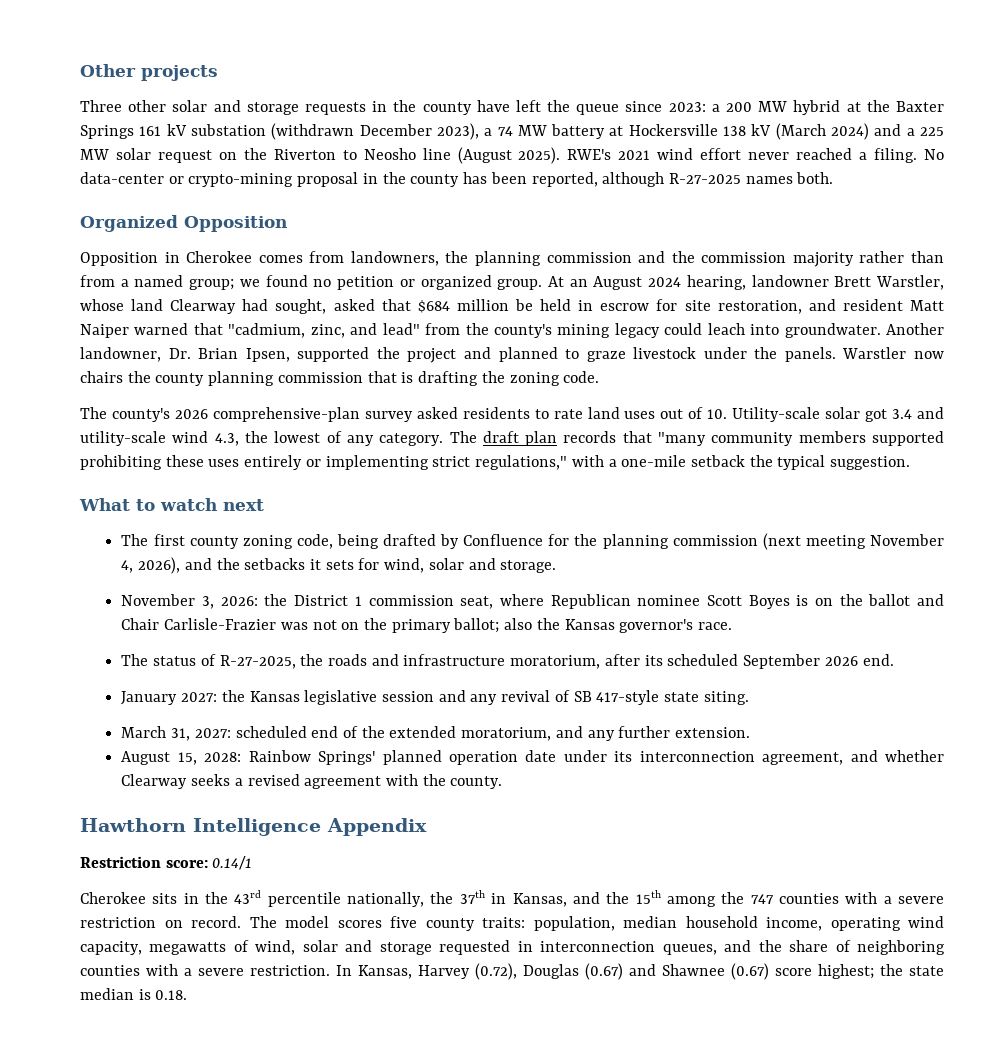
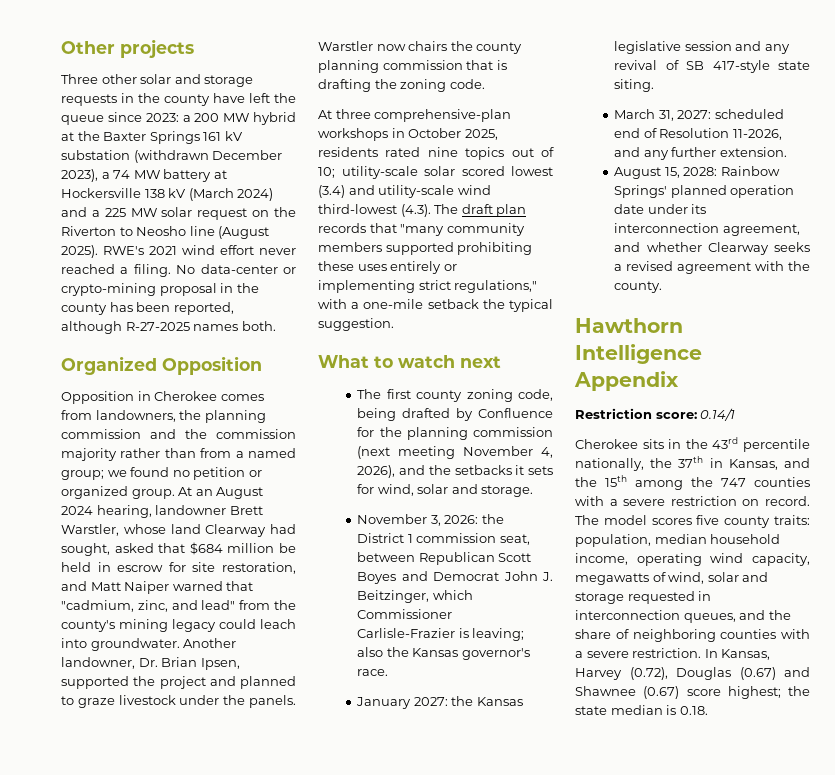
- At an August 2024 hearing, landowner Brett Warstler, whose land Clearway had sought, asked that $684 million be held in escrow for site restoration, and resident Matt Naiper warned that "cadmium, zinc, and lead" from the county's mining legacy could leach into groundwater.
+ At an August 2024 hearing, landowner Brett Warstler, whose land Clearway had sought, asked that $684 million be held in escrow for site restoration, and Matt Naiper warned that "cadmium, zinc, and lead" from the county's mining legacy could leach into groundwater.
- The county's 2026 comprehensive-plan survey asked residents to rate land uses out of 10. Utility-scale solar got 3.4 and utility-scale wind 4.3, the lowest of any category. The draft plan records that "many community members supported prohibiting these uses entirely or implementing strict regulations," with a one-mile setback the typical suggestion.
+ At three comprehensive-plan workshops in October 2025, residents rated nine topics out of 10; utility-scale solar scored lowest (3.4) and utility-scale wind third-lowest (4.3). The draft plan records that "many community members supported prohibiting these uses entirely or implementing strict regulations," with a one-mile setback the typical suggestion.
- November 3, 2026: the District 1 commission seat, where Republican nominee Scott Boyes is on the ballot and Chair Carlisle-Frazier was not on the primary ballot; also the Kansas governor's race.
+ November 3, 2026: the District 1 commission seat, between Republican Scott Boyes and Democrat John J. Beitzinger, which Commissioner Carlisle-Frazier is leaving; also the Kansas governor's race.
- The status of R-27-2025, the roads and infrastructure moratorium, after its scheduled September 2026 end.
- March 31, 2027: scheduled end of the extended moratorium, and any further extension.
+ March 31, 2027: scheduled end of Resolution 11-2026, and any further extension.

